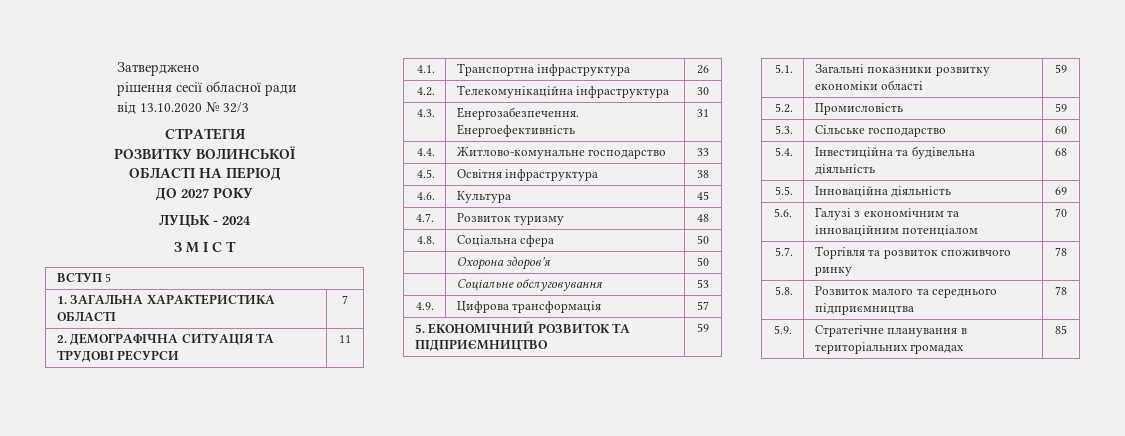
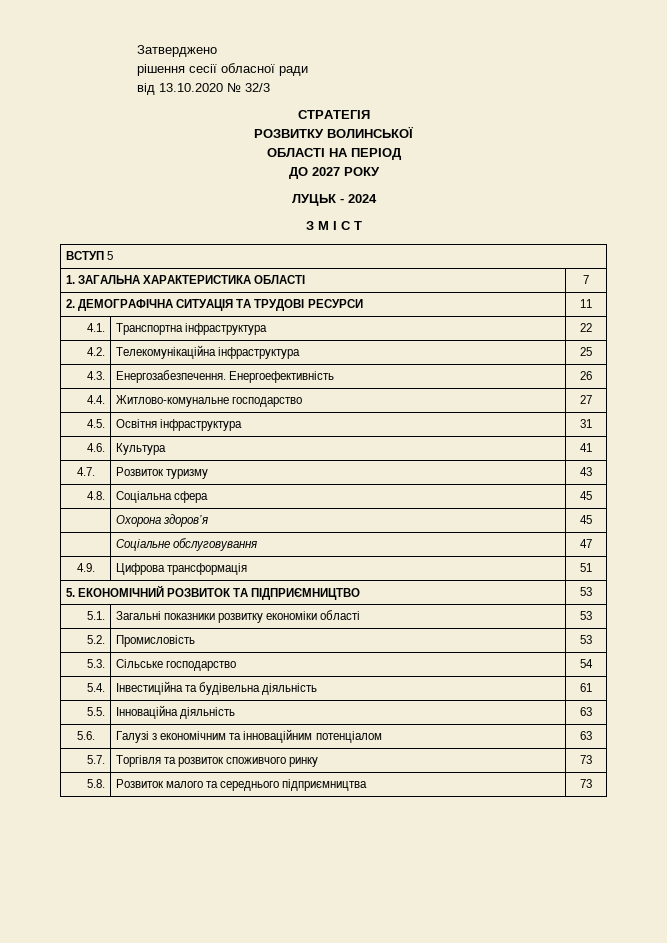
- 4.1. | Транспортна інфраструктура | 26
+ 4.1. | Транспортна інфраструктура | 22
- 4.2. | Телекомунікаційна інфраструктура | 30
+ 4.2. | Телекомунікаційна інфраструктура | 25
- 4.3. | Енергозабезпечення. Енергоефективність | 31
+ 4.3. | Енергозабезпечення. Енергоефективність | 26
- 4.4. | Житлово-комунальне господарство | 33
+ 4.4. | Житлово-комунальне господарство | 27
- 4.5. | Освітня інфраструктура | 38
+ 4.5. | Освітня інфраструктура | 31
- 4.6. | Культура | 45
+ 4.6. | Культура | 41
- 4.7. | Розвиток туризму | 48
+ 4.7. | Розвиток туризму | 43
- 4.8. | Соціальна сфера | 50
+ 4.8. | Соціальна сфера | 45
- | Охорона здоров’я | 50
+ | Охорона здоров’я | 45
- | Соціальне обслуговування | 53
+ | Соціальне обслуговування | 47
- 4.9. | Цифрова трансформація | 57
+ 4.9. | Цифрова трансформація | 51
- 5. ЕКОНОМІЧНИЙ РОЗВИТОК ТА ПІДПРИЄМНИЦТВО | 59
+ 5. ЕКОНОМІЧНИЙ РОЗВИТОК ТА ПІДПРИЄМНИЦТВО | 53
- 5.1. | Загальні показники розвитку економіки області | 59
+ 5.1. | Загальні показники розвитку економіки області | 53
- 5.2. | Промисловість | 59
+ 5.2. | Промисловість | 53
- 5.3. | Сільське господарство | 60
+ 5.3. | Сільське господарство | 54
- 5.4. | Інвестиційна та будівельна діяльність | 68
+ 5.4. | Інвестиційна та будівельна діяльність | 61
- 5.5. | Інноваційна діяльність | 69
+ 5.5. | Інноваційна діяльність | 63
- 5.6. | Галузі з економічним та інноваційним потенціалом | 70
+ 5.6. | Галузі з економічним та інноваційним потенціалом | 63
- 5.7. | Торгівля та розвиток споживчого ринку | 78
+ 5.7. | Торгівля та розвиток споживчого ринку | 73
- 5.8. | Розвиток малого та середнього підприємництва | 78
- 5.9. | Стратегічне планування в територіальних громадах | 85
+ 5.8. | Розвиток малого та середнього підприємництва | 73

